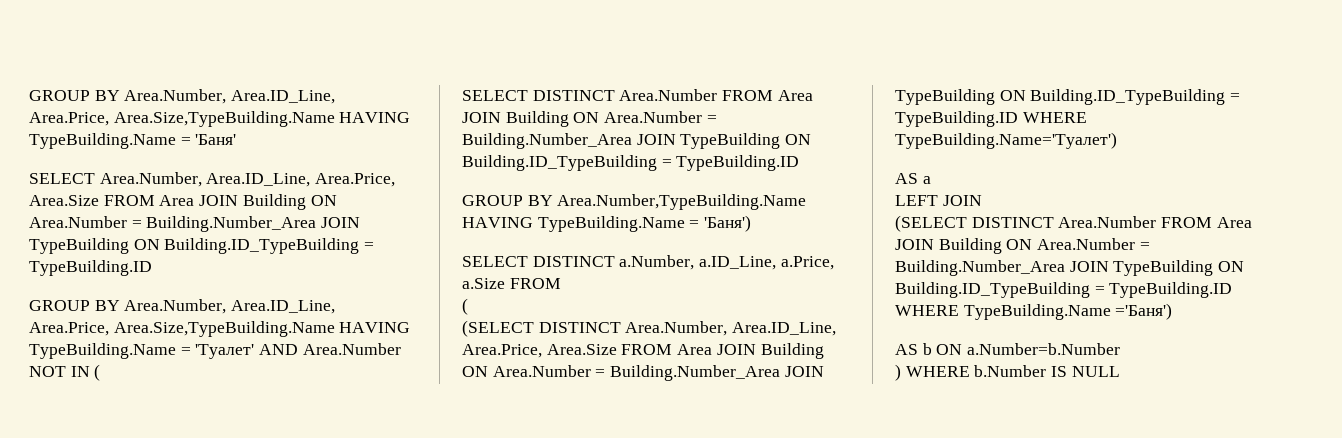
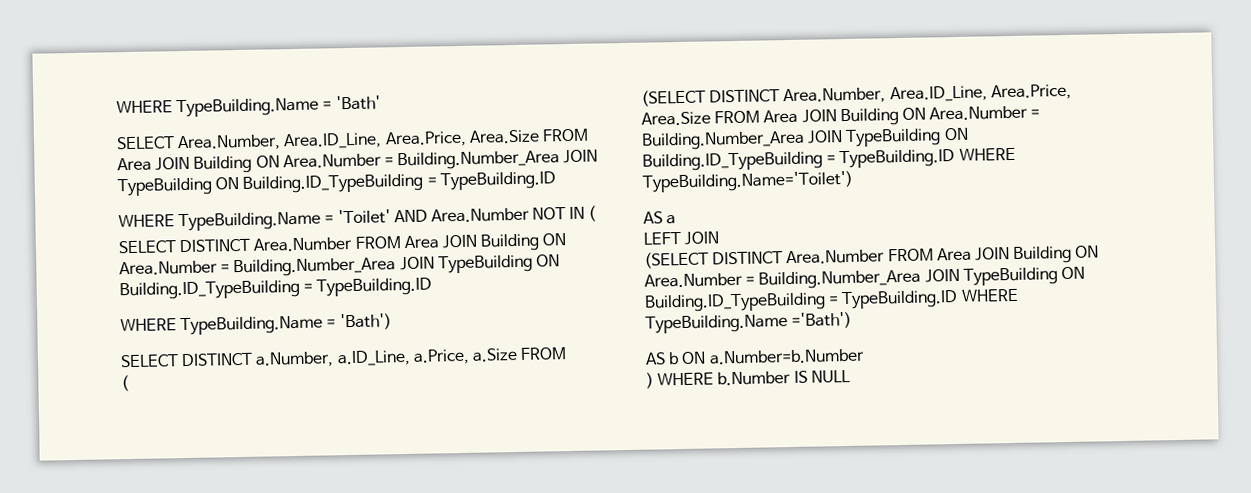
- GROUP BY Area.Number, Area.ID_Line, Area.Price, Area.Size,TypeBuilding.Name HAVING TypeBuilding.Name = 'Баня'
+ WHERE TypeBuilding.Name = 'Bath'
- GROUP BY Area.Number, Area.ID_Line, Area.Price, Area.Size,TypeBuilding.Name HAVING TypeBuilding.Name = 'Туалет' AND Area.Number NOT IN (
+ WHERE TypeBuilding.Name = 'Toilet' AND Area.Number NOT IN (
- GROUP BY Area.Number,TypeBuilding.Name HAVING TypeBuilding.Name = 'Баня')
+ WHERE TypeBuilding.Name = 'Bath')
- (SELECT DISTINCT Area.Number, Area.ID_Line, Area.Price, Area.Size FROM Area JOIN Building ON Area.Number = Building.Number_Area JOIN TypeBuilding ON Building.ID_TypeBuilding = TypeBuilding.ID WHERE TypeBuilding.Name='Туалет')
+ (SELECT DISTINCT Area.Number, Area.ID_Line, Area.Price, Area.Size FROM Area JOIN Building ON Area.Number = Building.Number_Area JOIN TypeBuilding ON Building.ID_TypeBuilding = TypeBuilding.ID WHERE TypeBuilding.Name='Toilet')
- (SELECT DISTINCT Area.Number FROM Area JOIN Building ON Area.Number = Building.Number_Area JOIN TypeBuilding ON Building.ID_TypeBuilding = TypeBuilding.ID WHERE TypeBuilding.Name ='Баня')
+ (SELECT DISTINCT Area.Number FROM Area JOIN Building ON Area.Number = Building.Number_Area JOIN TypeBuilding ON Building.ID_TypeBuilding = TypeBuilding.ID WHERE TypeBuilding.Name ='Bath')

